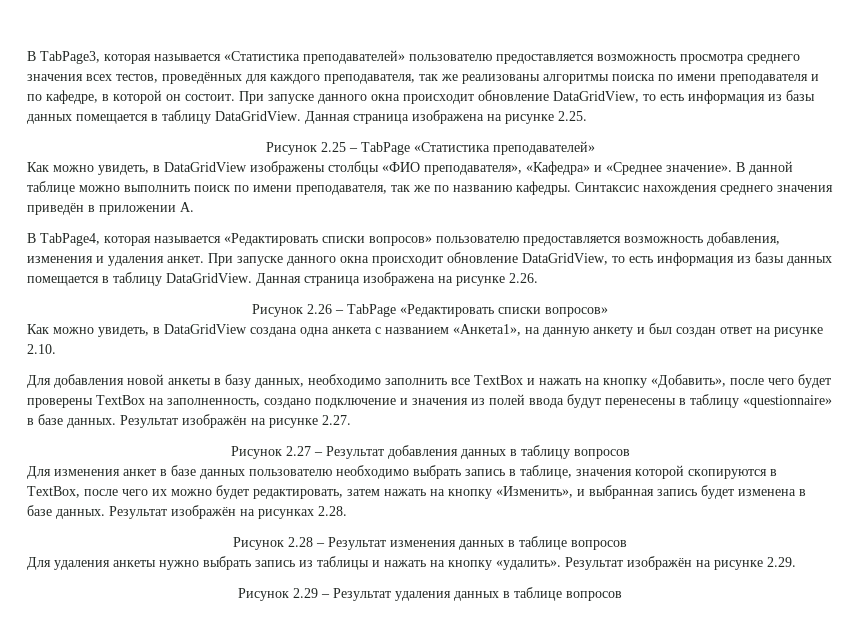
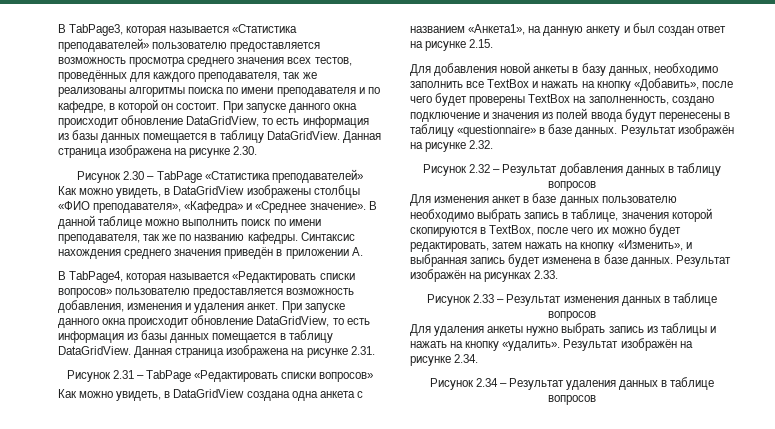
- Данная страница изображена на рисунке 2.25.
- Рисунок 2.25 – TabPage «Статистика преподавателей»
+ Данная страница изображена на рисунке 2.30.
+ Рисунок 2.30 – TabPage «Статистика преподавателей»
- Данная страница изображена на рисунке 2.26.
- Рисунок 2.26 – TabPage «Редактировать списки вопросов»
+ Данная страница изображена на рисунке 2.31.
+ Рисунок 2.31 – TabPage «Редактировать списки вопросов»
- Как можно увидеть, в DataGridView создана одна анкета с названием «Анкета1», на данную анкету и был создан ответ на рисунке 2.10.
+ Как можно увидеть, в DataGridView создана одна анкета с названием «Анкета1», на данную анкету и был создан ответ на рисунке 2.15.
- Результат изображён на рисунке 2.27.
- Рисунок 2.27 – Результат добавления данных в таблицу вопросов
+ Результат изображён на рисунке 2.32.
+ Рисунок 2.32 – Результат добавления данных в таблицу вопросов
- Результат изображён на рисунках 2.28.
- Рисунок 2.28 – Результат изменения данных в таблице вопросов
+ Результат изображён на рисунках 2.33.
+ Рисунок 2.33 – Результат изменения данных в таблице вопросов
- Результат изображён на рисунке 2.29.
- Рисунок 2.29 – Результат удаления данных в таблице вопросов
+ Результат изображён на рисунке 2.34.
+ Рисунок 2.34 – Результат удаления данных в таблице вопросов

